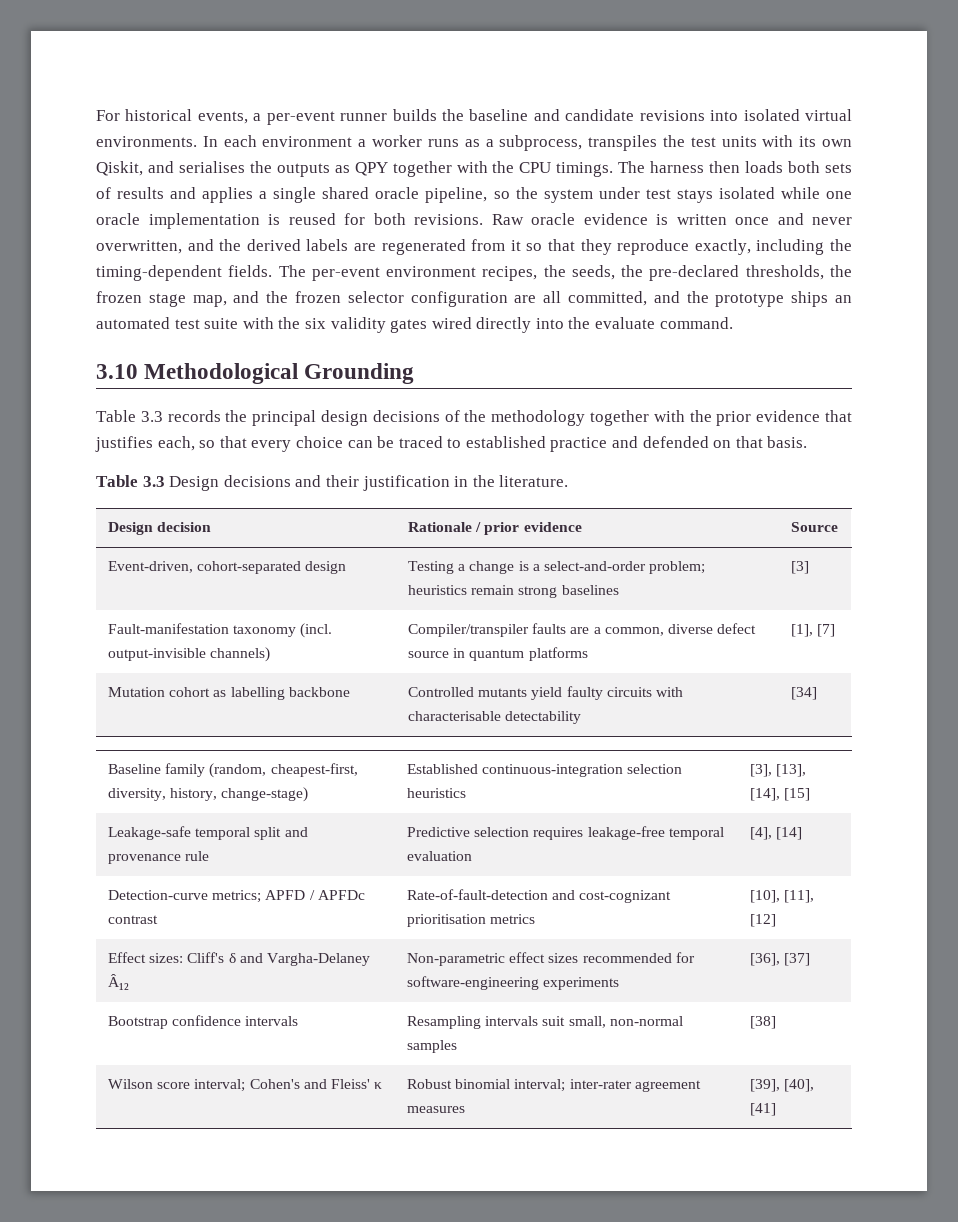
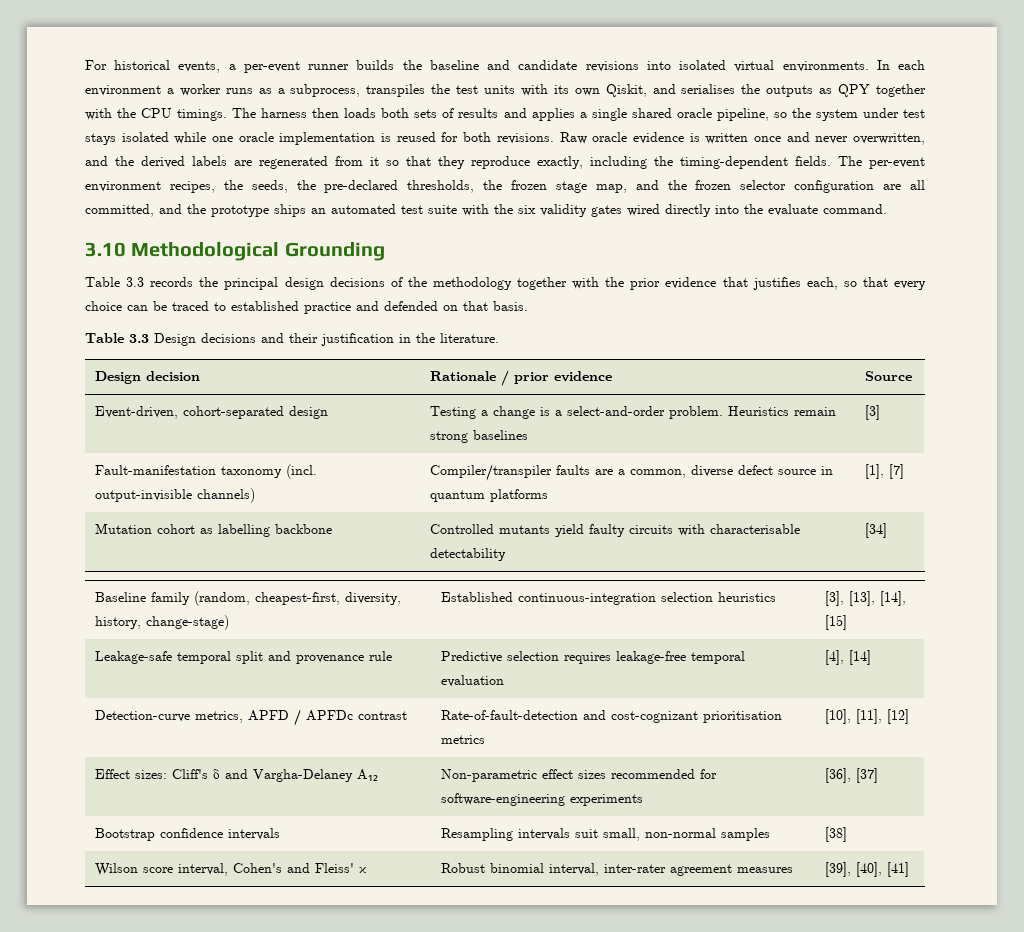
- Event-driven, cohort-separated design | Testing a change is a select-and-order problem; heuristics remain strong baselines | [3]
+ Event-driven, cohort-separated design | Testing a change is a select-and-order problem. Heuristics remain strong baselines | [3]
- Detection-curve metrics; APFD / APFDc contrast | Rate-of-fault-detection and cost-cognizant prioritisation metrics | [10], [11], [12]
+ Detection-curve metrics, APFD / APFDc contrast | Rate-of-fault-detection and cost-cognizant prioritisation metrics | [10], [11], [12]
- Effect sizes: Cliff's δ and Vargha-Delaney Â₁₂ | Non-parametric effect sizes recommended for software-engineering experiments | [36], [37]
+ Effect sizes: Cliff's δ and Vargha-Delaney A₁₂ | Non-parametric effect sizes recommended for software-engineering experiments | [36], [37]
- Wilson score interval; Cohen's and Fleiss' κ | Robust binomial interval; inter-rater agreement measures | [39], [40], [41]
+ Wilson score interval, Cohen's and Fleiss' κ | Robust binomial interval, inter-rater agreement measures | [39], [40], [41]

